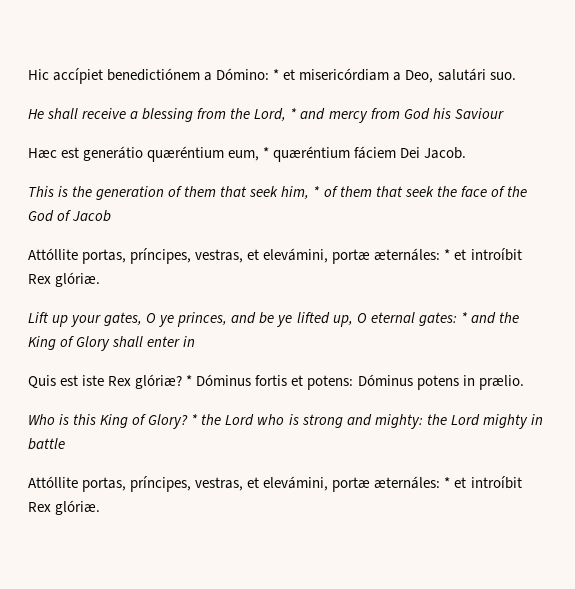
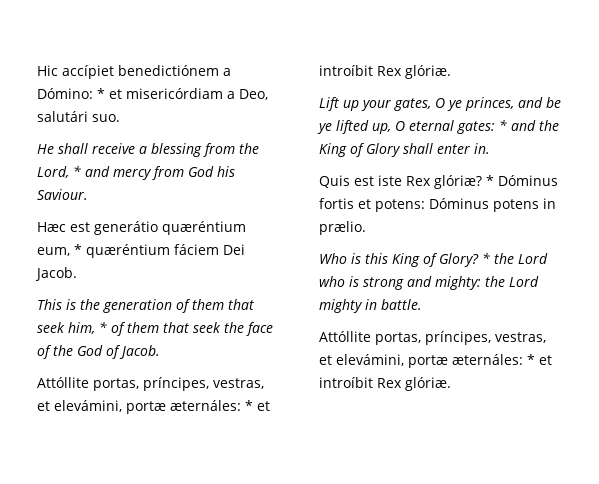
- He shall receive a blessing from the Lord, * and mercy from God his Saviour
+ He shall receive a blessing from the Lord, * and mercy from God his Saviour.
- This is the generation of them that seek him, * of them that seek the face of the God of Jacob
+ This is the generation of them that seek him, * of them that seek the face of the God of Jacob.
- Lift up your gates, O ye princes, and be ye lifted up, O eternal gates: * and the King of Glory shall enter in
+ Lift up your gates, O ye princes, and be ye lifted up, O eternal gates: * and the King of Glory shall enter in.
- * the Lord who is strong and mighty: the Lord mighty in battle
+ * the Lord who is strong and mighty: the Lord mighty in battle.

